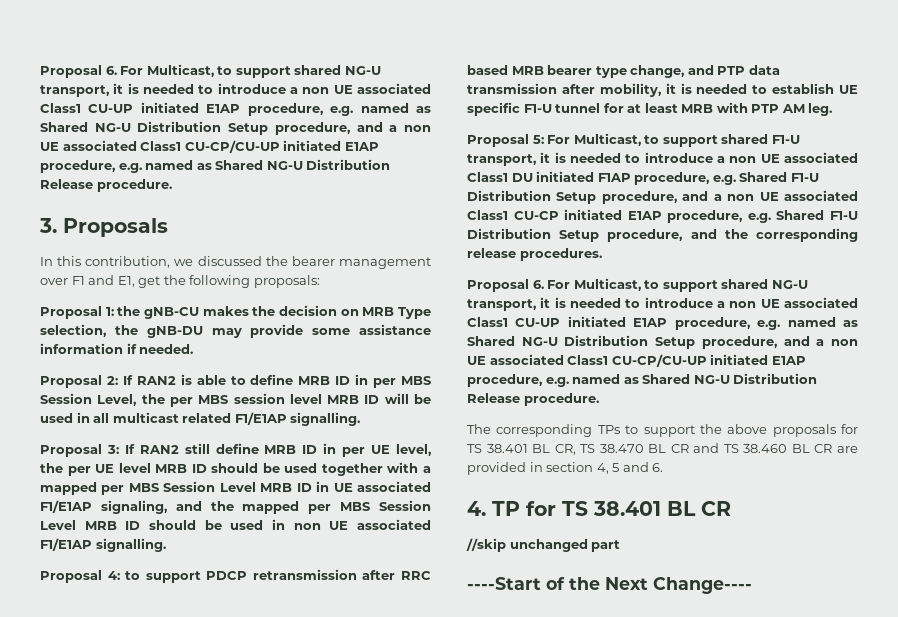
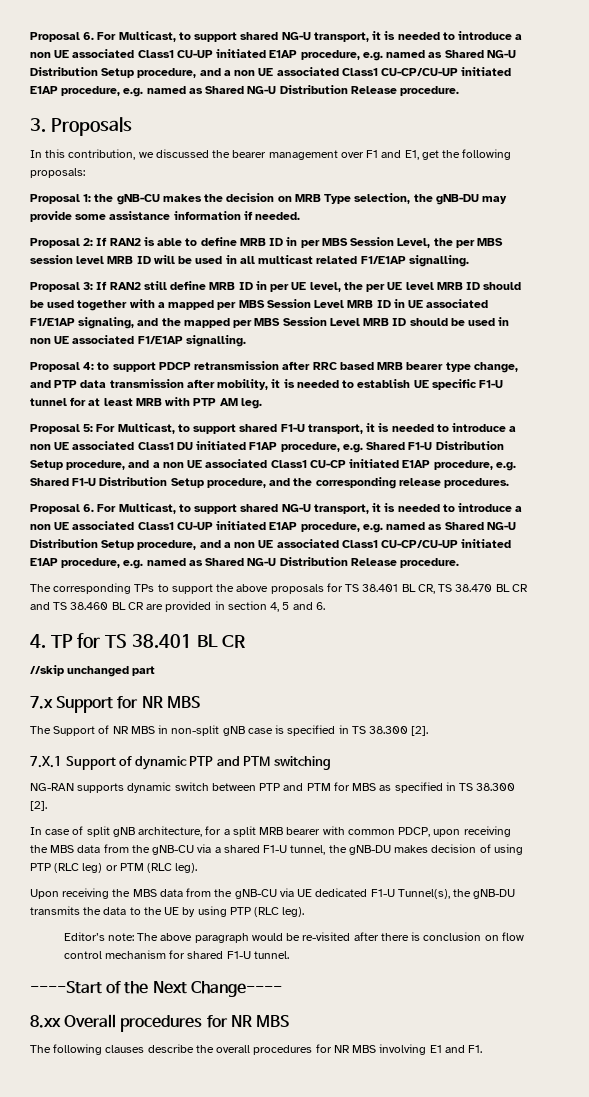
+ 7.x Support for NR MBS
+ The Support of NR MBS in non-split gNB case is specified in TS 38.300 [2].
+ 7.X.1 Support of dynamic PTP and PTM switching
+ NG-RAN supports dynamic switch between PTP and PTM for MBS as specified in TS 38.300 [2].
+ In case of split gNB architecture, for a split MRB bearer with common PDCP, upon receiving the MBS data from the gNB-CU via a shared F1-U tunnel, the gNB-DU makes decision of using PTP (RLC leg) or PTM (RLC leg).
+ Upon receiving the MBS data from the gNB-CU via UE dedicated F1-U Tunnel(s), the gNB-DU transmits the data to the UE by using PTP (RLC leg).
+ Editor’s note: The above paragraph would be re-visited after there is conclusion on flow control mechanism for shared F1-U tunnel.
+ 8.xx Overall procedures for NR MBS
+ The following clauses describe the overall procedures for NR MBS involving E1 and F1.

